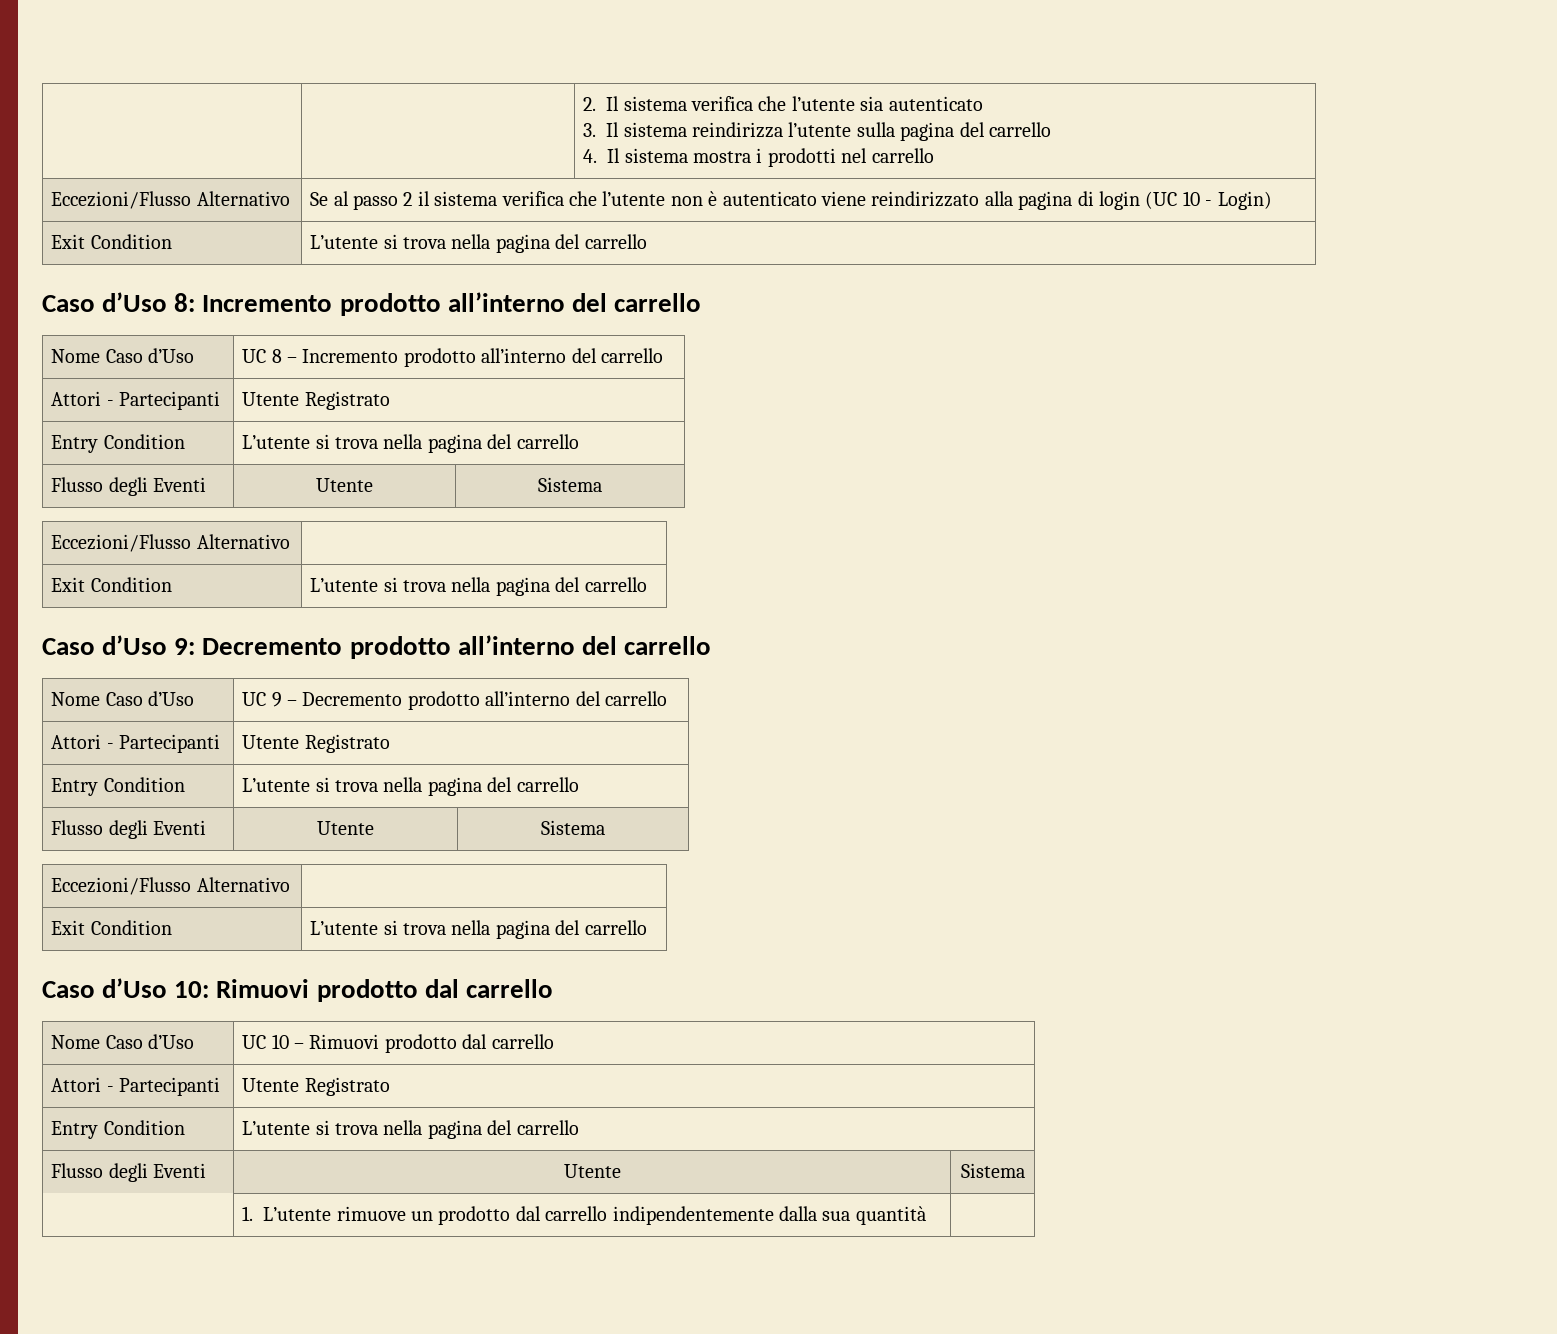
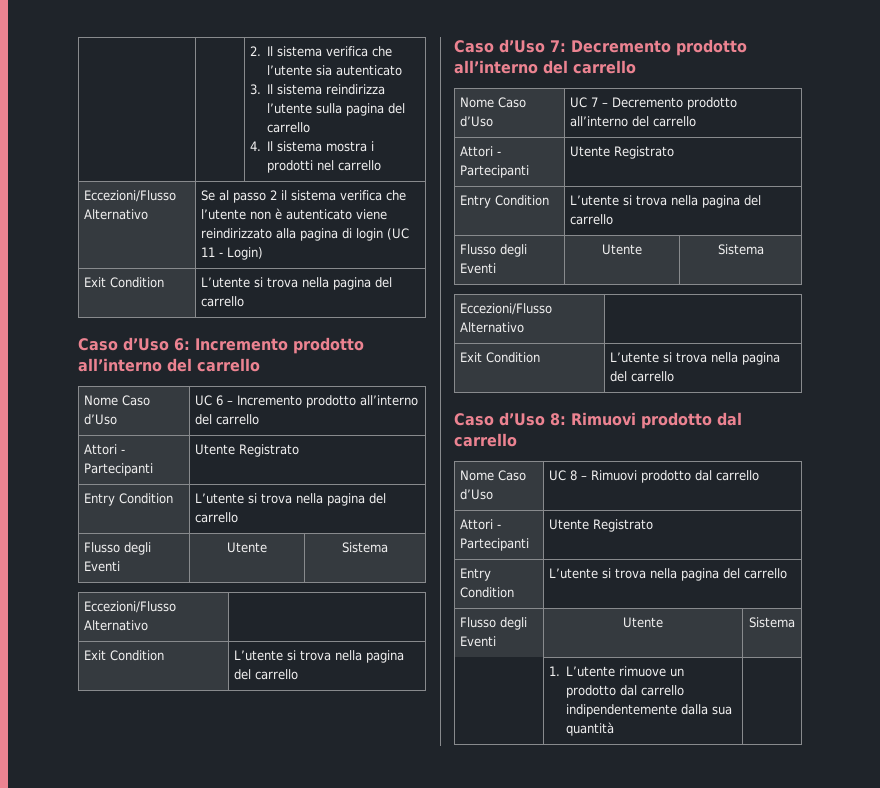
- Eccezioni/Flusso Alternativo | Se al passo 2 il sistema verifica che l’utente non è autenticato viene reindirizzato alla pagina di login (UC 10 - Login)
+ Eccezioni/Flusso Alternativo | Se al passo 2 il sistema verifica che l’utente non è autenticato viene reindirizzato alla pagina di login (UC 11 - Login)
- Caso d’Uso 8: Incremento prodotto all’interno del carrello
+ Caso d’Uso 6: Incremento prodotto all’interno del carrello
- Nome Caso d’Uso | UC 8 – Incremento prodotto all’interno del carrello
+ Nome Caso d’Uso | UC 6 – Incremento prodotto all’interno del carrello
- Caso d’Uso 9: Decremento prodotto all’interno del carrello
+ Caso d’Uso 7: Decremento prodotto all’interno del carrello
- Nome Caso d’Uso | UC 9 – Decremento prodotto all’interno del carrello
+ Nome Caso d’Uso | UC 7 – Decremento prodotto all’interno del carrello
- Caso d’Uso 10: Rimuovi prodotto dal carrello
+ Caso d’Uso 8: Rimuovi prodotto dal carrello
- Nome Caso d’Uso | UC 10 – Rimuovi prodotto dal carrello
+ Nome Caso d’Uso | UC 8 – Rimuovi prodotto dal carrello

